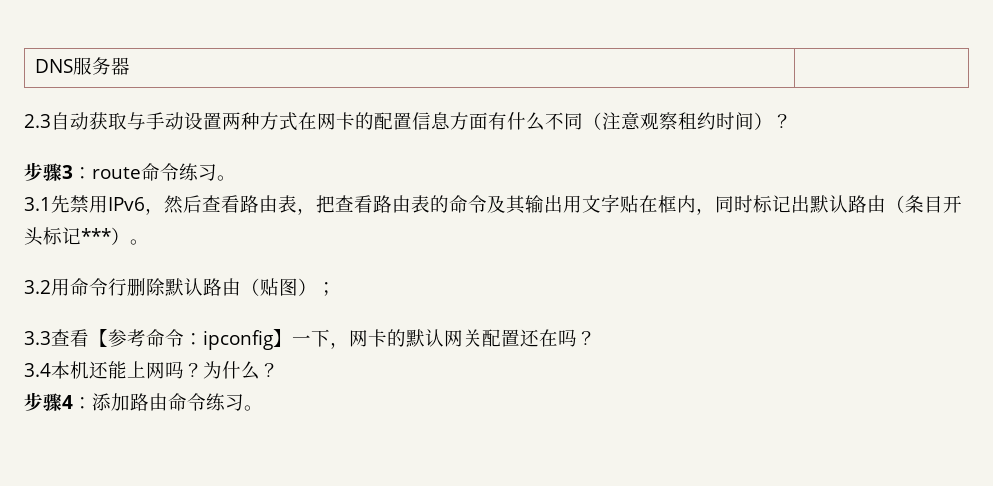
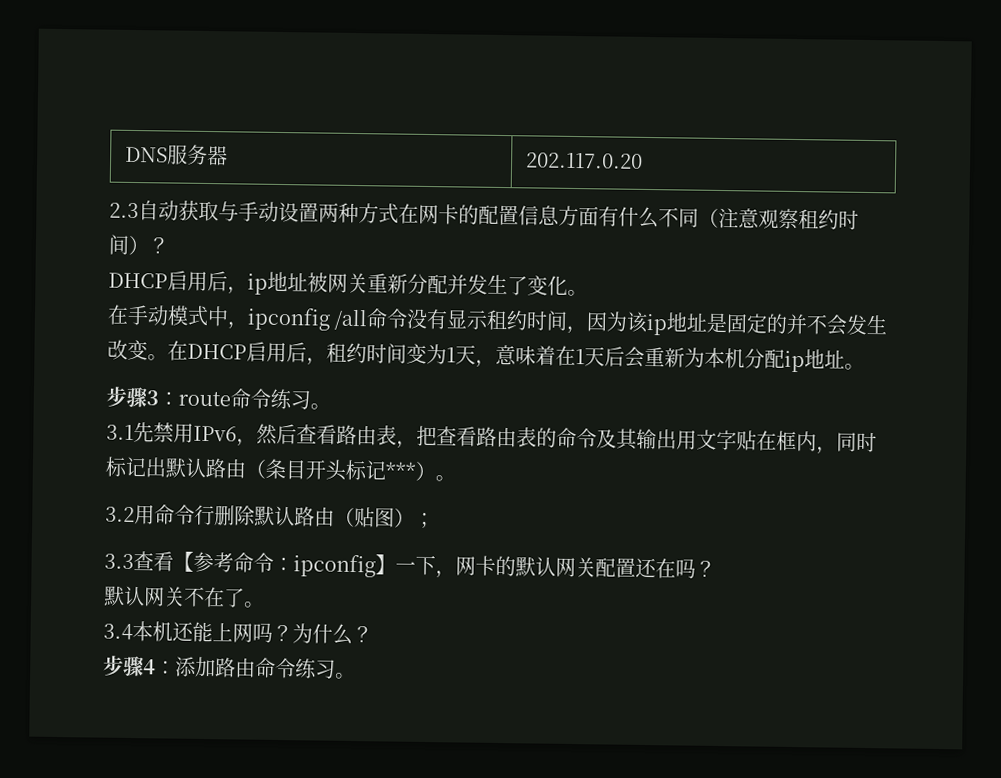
- DNS服务器 |
+ DNS服务器 | 202.117.0.20
+ DHCP启用后，ip地址被网关重新分配并发生了变化。
+ 在手动模式中，ipconfig /all命令没有显示租约时间，因为该ip地址是固定的并不会发生改变。在DHCP启用后，租约时间变为1天，意味着在1天后会重新为本机分配ip地址。
+ 默认网关不在了。

